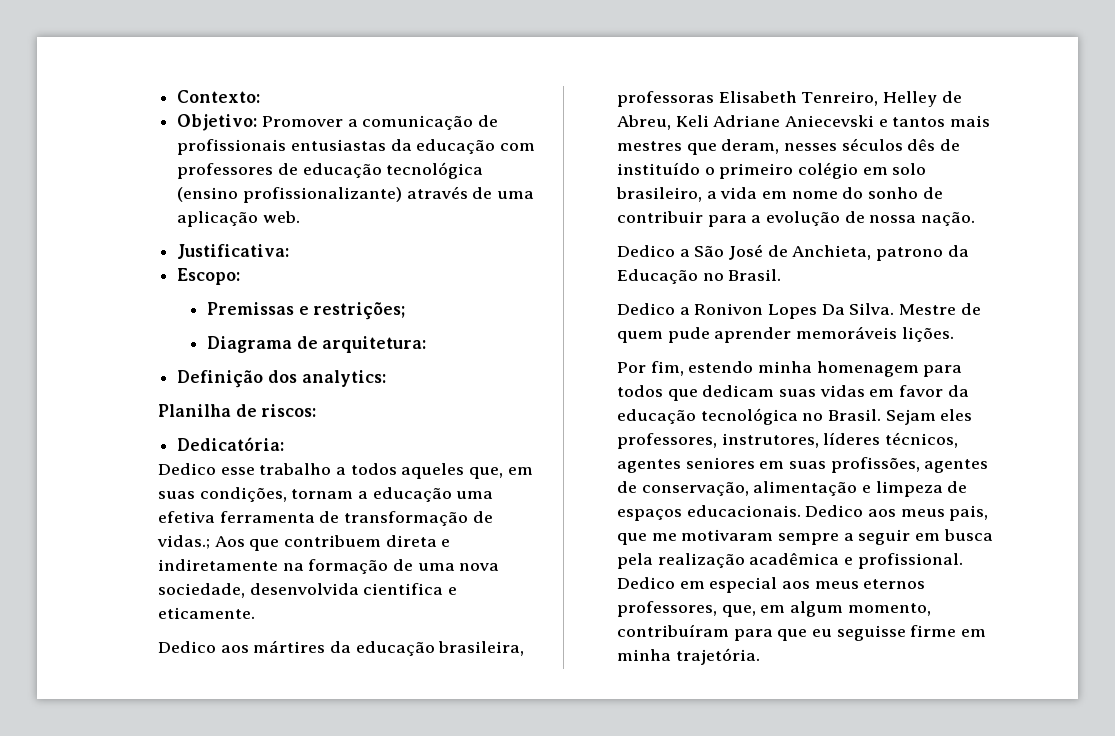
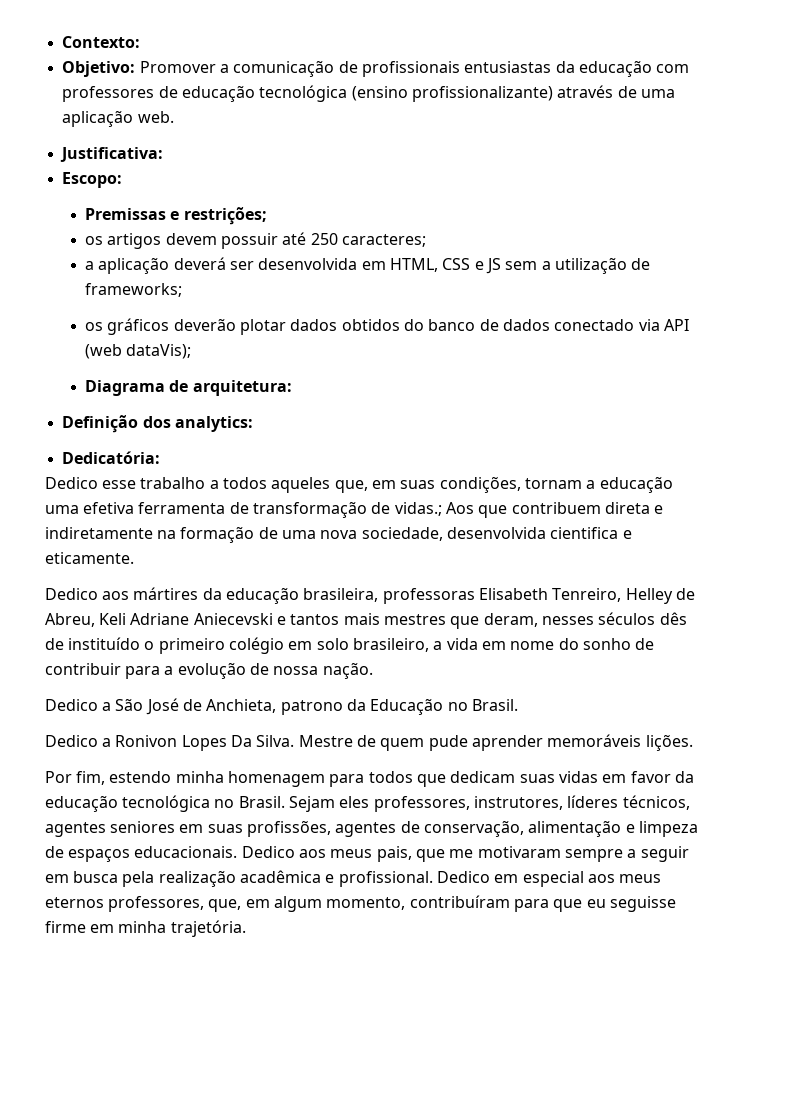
+ os artigos devem possuir até 250 caracteres;
+ a aplicação deverá ser desenvolvida em HTML, CSS e JS sem a utilização de frameworks;
+ os gráficos deverão plotar dados obtidos do banco de dados conectado via API (web dataVis);
- Planilha de riscos:

